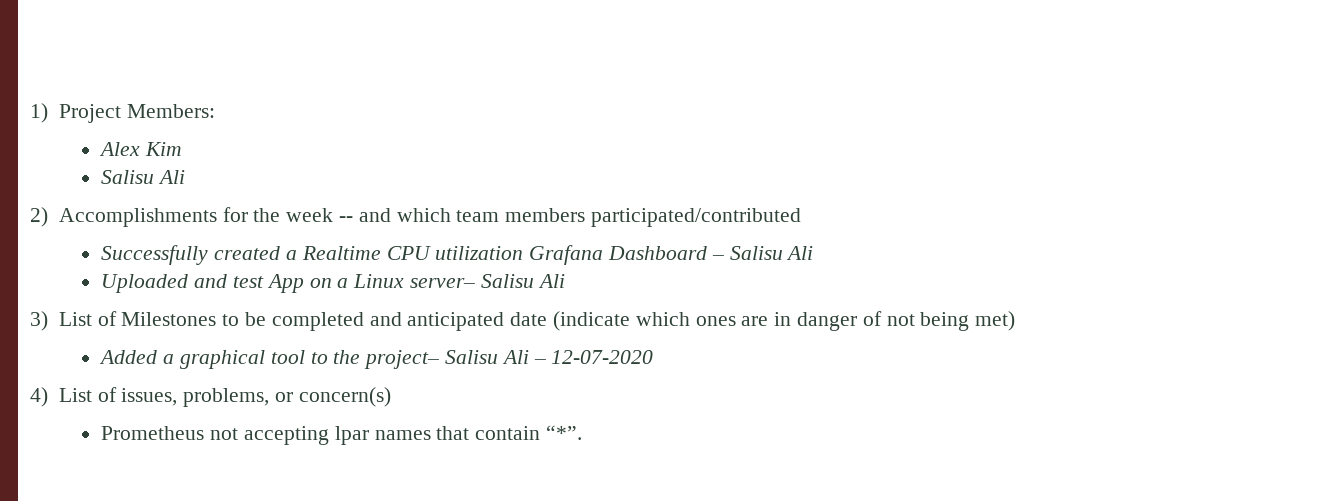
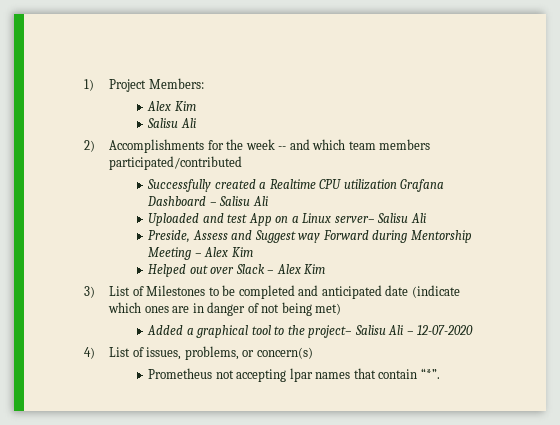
+ Preside, Assess and Suggest way Forward during Mentorship Meeting – Alex Kim
+ Helped out over Slack – Alex Kim

